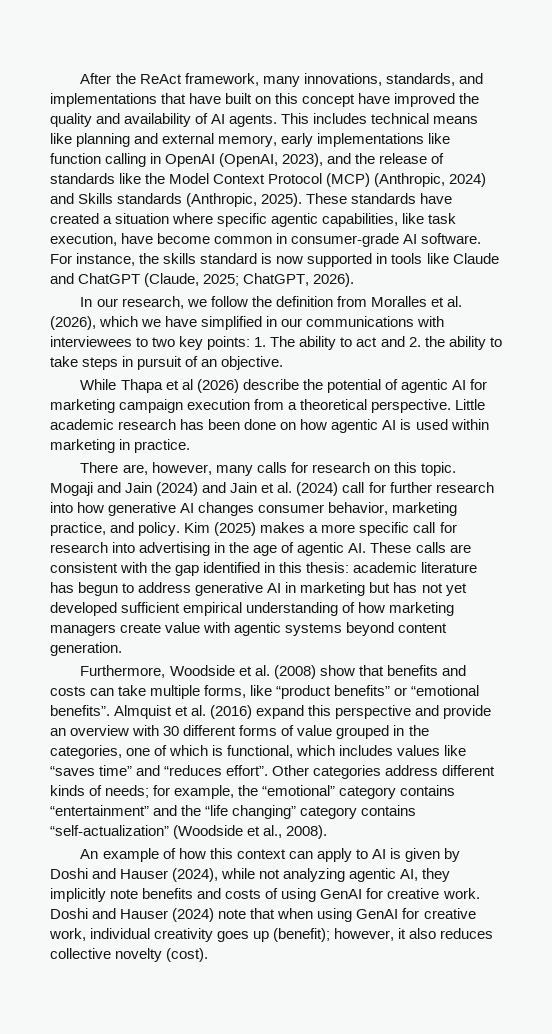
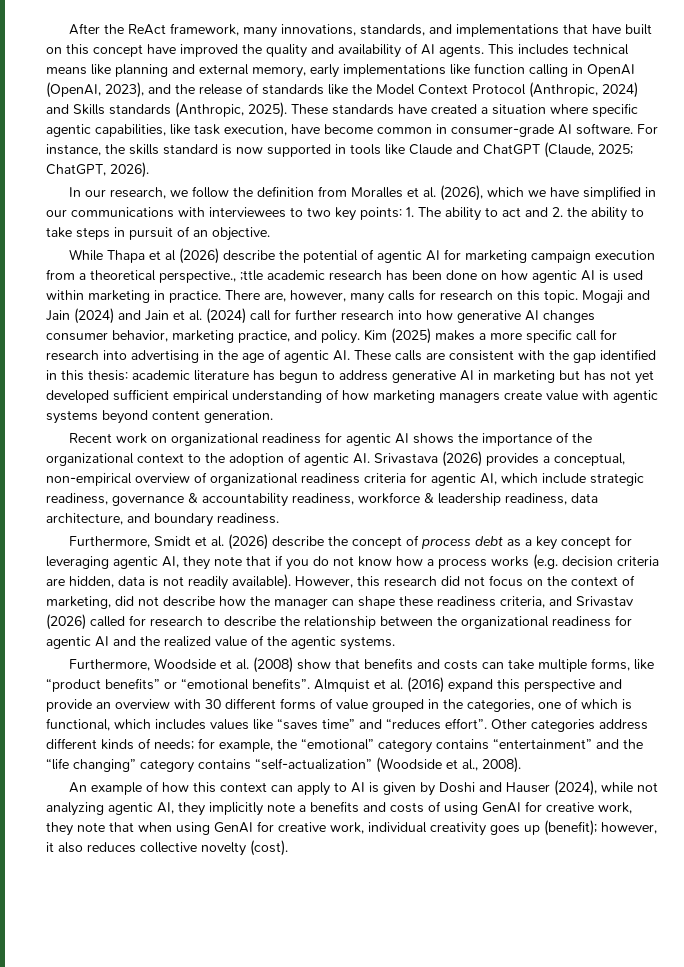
- This includes technical means like planning and external memory, early implementations like function calling in OpenAI (OpenAI, 2023), and the release of standards like the Model Context Protocol (MCP) (Anthropic, 2024) and Skills standards (Anthropic, 2025).
+ This includes technical means like planning and external memory, early implementations like function calling in OpenAI (OpenAI, 2023), and the release of standards like the Model Context Protocol (Anthropic, 2024) and Skills standards (Anthropic, 2025).
- While Thapa et al (2026) describe the potential of agentic AI for marketing campaign execution from a theoretical perspective. Little academic research has been done on how agentic AI is used within marketing in practice.
- There are, however, many calls for research on this topic.
+ While Thapa et al (2026) describe the potential of agentic AI for marketing campaign execution from a theoretical perspective., ;ttle academic research has been done on how agentic AI is used within marketing in practice. There are, however, many calls for research on this topic.
+ Recent work on organizational readiness for agentic AI shows the importance of the organizational context to the adoption of agentic AI. Srivastava (2026) provides a conceptual, non-empirical overview of organizational readiness criteria for agentic AI, which include strategic readiness, governance & accountability readiness, workforce & leadership readiness, data architecture, and boundary readiness.
+ Furthermore, Smidt et al. (2026) describe the concept of process debt as a key concept for leveraging agentic AI, they note that if you do not know how a process works (e.g. decision criteria are hidden, data is not readily available). However, this research did not focus on the context of marketing, did not describe how the manager can shape these readiness criteria, and Srivastav (2026) called for research to describe the relationship between the organizational readiness for agentic AI and the realized value of the agentic systems.
- An example of how this context can apply to AI is given by Doshi and Hauser (2024), while not analyzing agentic AI, they implicitly note benefits and costs of using GenAI for creative work. Doshi and Hauser (2024) note that when using GenAI for creative work, individual creativity goes up (benefit); however, it also reduces collective novelty (cost).
+ An example of how this context can apply to AI is given by Doshi and Hauser (2024), while not analyzing agentic AI, they implicitly note a benefits and costs of using GenAI for creative work, they note that when using GenAI for creative work, individual creativity goes up (benefit); however, it also reduces collective novelty (cost).

